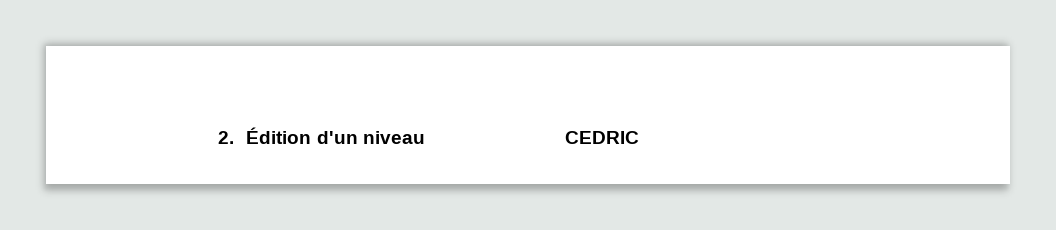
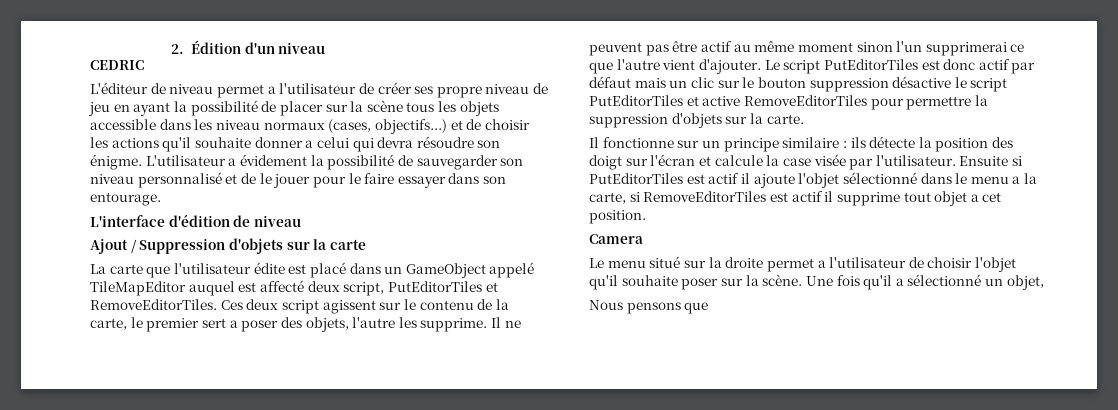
+ L'éditeur de niveau permet a l'utilisateur de créer ses propre niveau de jeu en ayant la possibilité de placer sur la scène tous les objets accessible dans les niveau normaux (cases, objectifs...) et de choisir les actions qu'il souhaite donner a celui qui devra résoudre son énigme. L'utilisateur a évidement la possibilité de sauvegarder son niveau personnalisé et de le jouer pour le faire essayer dans son entourage.
+ L'interface d'édition de niveau
+ Ajout / Suppression d'objets sur la carte
+ La carte que l'utilisateur édite est placé dans un GameObject appelé TileMapEditor auquel est affecté deux script, PutEditorTiles et RemoveEditorTiles. Ces deux script agissent sur le contenu de la carte, le premier sert a poser des objets, l'autre les supprime. Il ne peuvent pas être actif au même moment sinon l'un supprimerai ce que l'autre vient d'ajouter. Le script PutEditorTiles est donc actif par défaut mais un clic sur le bouton suppression désactive le script PutEditorTiles et active RemoveEditorTiles pour permettre la suppression d'objets sur la carte.
+ Il fonctionne sur un principe similaire : ils détecte la position des doigt sur l'écran et calcule la case visée par l'utilisateur. Ensuite si PutEditorTiles est actif il ajoute l'objet sélectionné dans le menu a la carte, si RemoveEditorTiles est actif il supprime tout objet a cet position.
+ Camera
+ Le menu situé sur la droite permet a l'utilisateur de choisir l'objet qu'il souhaite poser sur la scène. Une fois qu'il a sélectionné un objet,
+ Nous pensons que

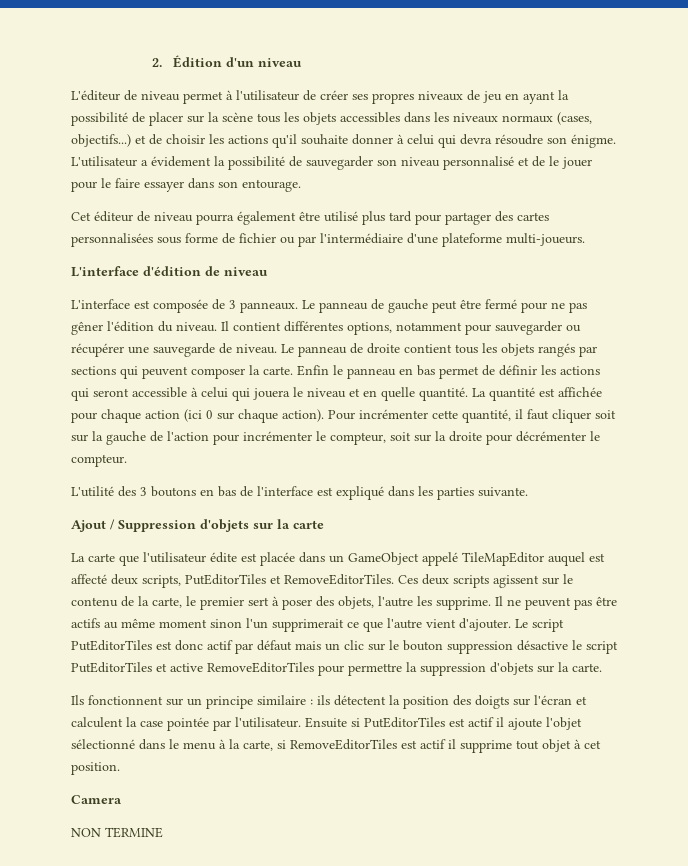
- CEDRIC
- L'éditeur de niveau permet a l'utilisateur de créer ses propre niveau de jeu en ayant la possibilité de placer sur la scène tous les objets accessible dans les niveau normaux (cases, objectifs...) et de choisir les actions qu'il souhaite donner a celui qui devra résoudre son énigme.
+ L'éditeur de niveau permet à l'utilisateur de créer ses propres niveaux de jeu en ayant la possibilité de placer sur la scène tous les objets accessibles dans les niveaux normaux (cases, objectifs...) et de choisir les actions qu'il souhaite donner à celui qui devra résoudre son énigme.
+ Cet éditeur de niveau pourra également être utilisé plus tard pour partager des cartes personnalisées sous forme de fichier ou par l'intermédiaire d'une plateforme multi-joueurs.
  L'interface d'édition de niveau
+ L'interface est composée de 3 panneaux. Le panneau de gauche peut être fermé pour ne pas gêner l'édition du niveau. Il contient différentes options, notamment pour sauvegarder ou récupérer une sauvegarde de niveau. Le panneau de droite contient tous les objets rangés par sections qui peuvent composer la carte. Enfin le panneau en bas permet de définir les actions qui seront accessible à celui qui jouera le niveau et en quelle quantité. La quantité est affichée pour chaque action (ici 0 sur chaque action). Pour incrémenter cette quantité, il faut cliquer soit sur la gauche de l'action pour incrémenter le compteur, soit sur la droite pour décrémenter le compteur.
+ L'utilité des 3 boutons en bas de l'interface est expliqué dans les parties suivante.
- La carte que l'utilisateur édite est placé dans un GameObject appelé TileMapEditor auquel est affecté deux script, PutEditorTiles et RemoveEditorTiles.
+ La carte que l'utilisateur édite est placée dans un GameObject appelé TileMapEditor auquel est affecté deux scripts, PutEditorTiles et RemoveEditorTiles.
- Ces deux script agissent sur le contenu de la carte, le premier sert a poser des objets, l'autre les supprime.
+ Ces deux scripts agissent sur le contenu de la carte, le premier sert à poser des objets, l'autre les supprime.
- Il ne peuvent pas être actif au même moment sinon l'un supprimerai ce que l'autre vient d'ajouter.
+ Il ne peuvent pas être actifs au même moment sinon l'un supprimerait ce que l'autre vient d'ajouter.
- Il fonctionne sur un principe similaire : ils détecte la position des doigt sur l'écran et calcule la case visée par l'utilisateur.
+ Ils fonctionnent sur un principe similaire : ils détectent la position des doigts sur l'écran et calculent la case pointée par l'utilisateur.
- Ensuite si PutEditorTiles est actif il ajoute l'objet sélectionné dans le menu a la carte, si RemoveEditorTiles est actif il supprime tout objet a cet position.
+ Ensuite si PutEditorTiles est actif il ajoute l'objet sélectionné dans le menu à la carte, si RemoveEditorTiles est actif il supprime tout objet à cet position.
- Le menu situé sur la droite permet a l'utilisateur de choisir l'objet qu'il souhaite poser sur la scène. Une fois qu'il a sélectionné un objet,
- Nous pensons que
+ NON TERMINE

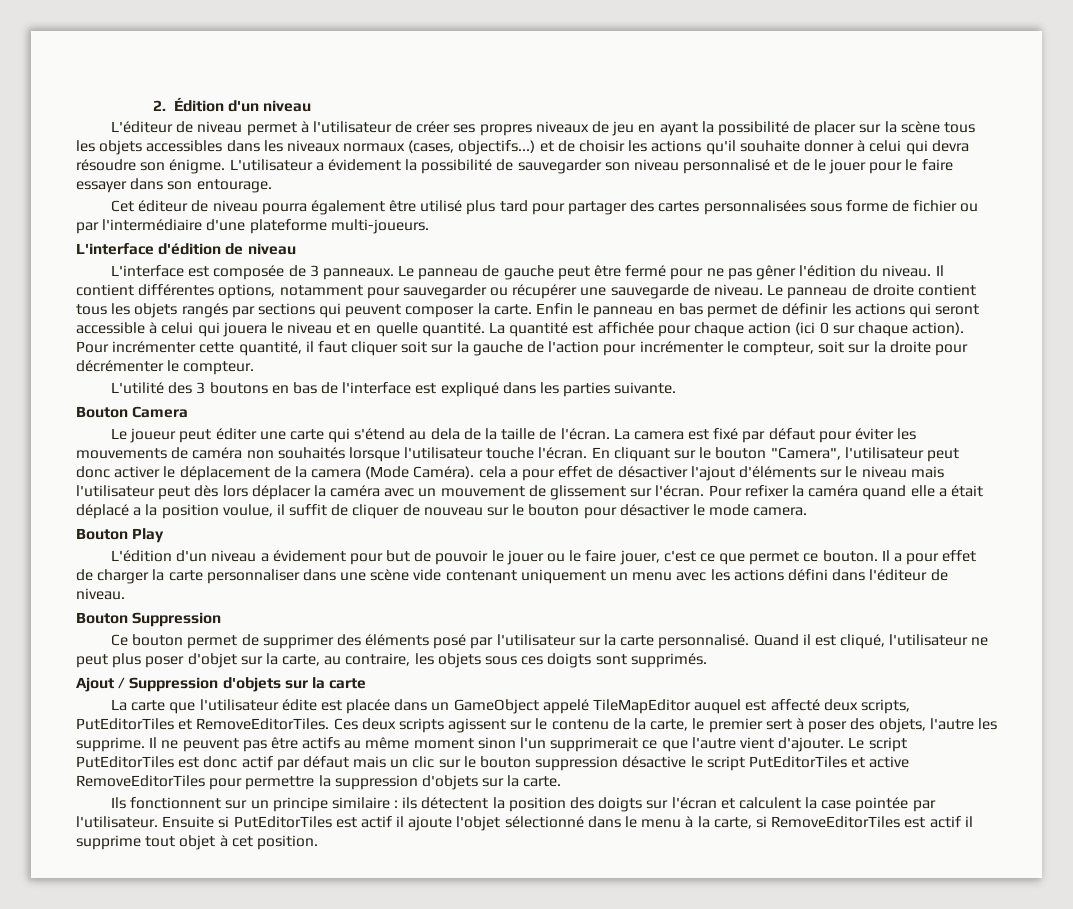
+ Bouton Camera
+ Le joueur peut éditer une carte qui s'étend au dela de la taille de l'écran. La camera est fixé par défaut pour éviter les mouvements de caméra non souhaités lorsque l'utilisateur touche l'écran. En cliquant sur le bouton "Camera", l'utilisateur peut donc activer le déplacement de la camera (Mode Caméra). cela a pour effet de désactiver l'ajout d'éléments sur le niveau mais l'utilisateur peut dès lors déplacer la caméra avec un mouvement de glissement sur l'écran. Pour refixer la caméra quand elle a était déplacé a la position voulue, il suffit de cliquer de nouveau sur le bouton pour désactiver le mode camera.
+ Bouton Play
+ L'édition d'un niveau a évidement pour but de pouvoir le jouer ou le faire jouer, c'est ce que permet ce bouton. Il a pour effet de charger la carte personnaliser dans une scène vide contenant uniquement un menu avec les actions défini dans l'éditeur de niveau.
+ Bouton Suppression
+ Ce bouton permet de supprimer des éléments posé par l'utilisateur sur la carte personnalisé. Quand il est cliqué, l'utilisateur ne peut plus poser d'objet sur la carte, au contraire, les objets sous ces doigts sont supprimés.
- Camera
- NON TERMINE

